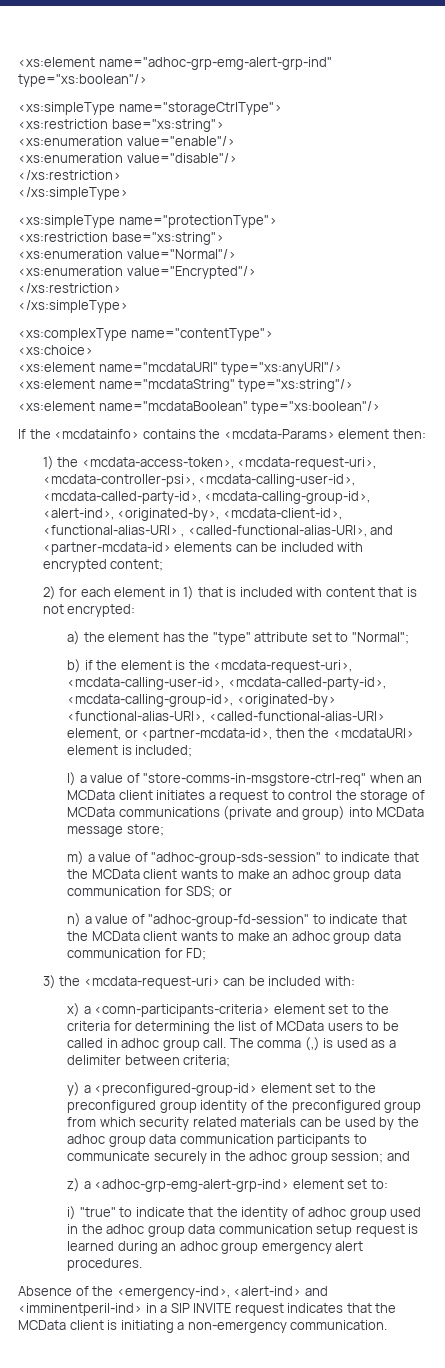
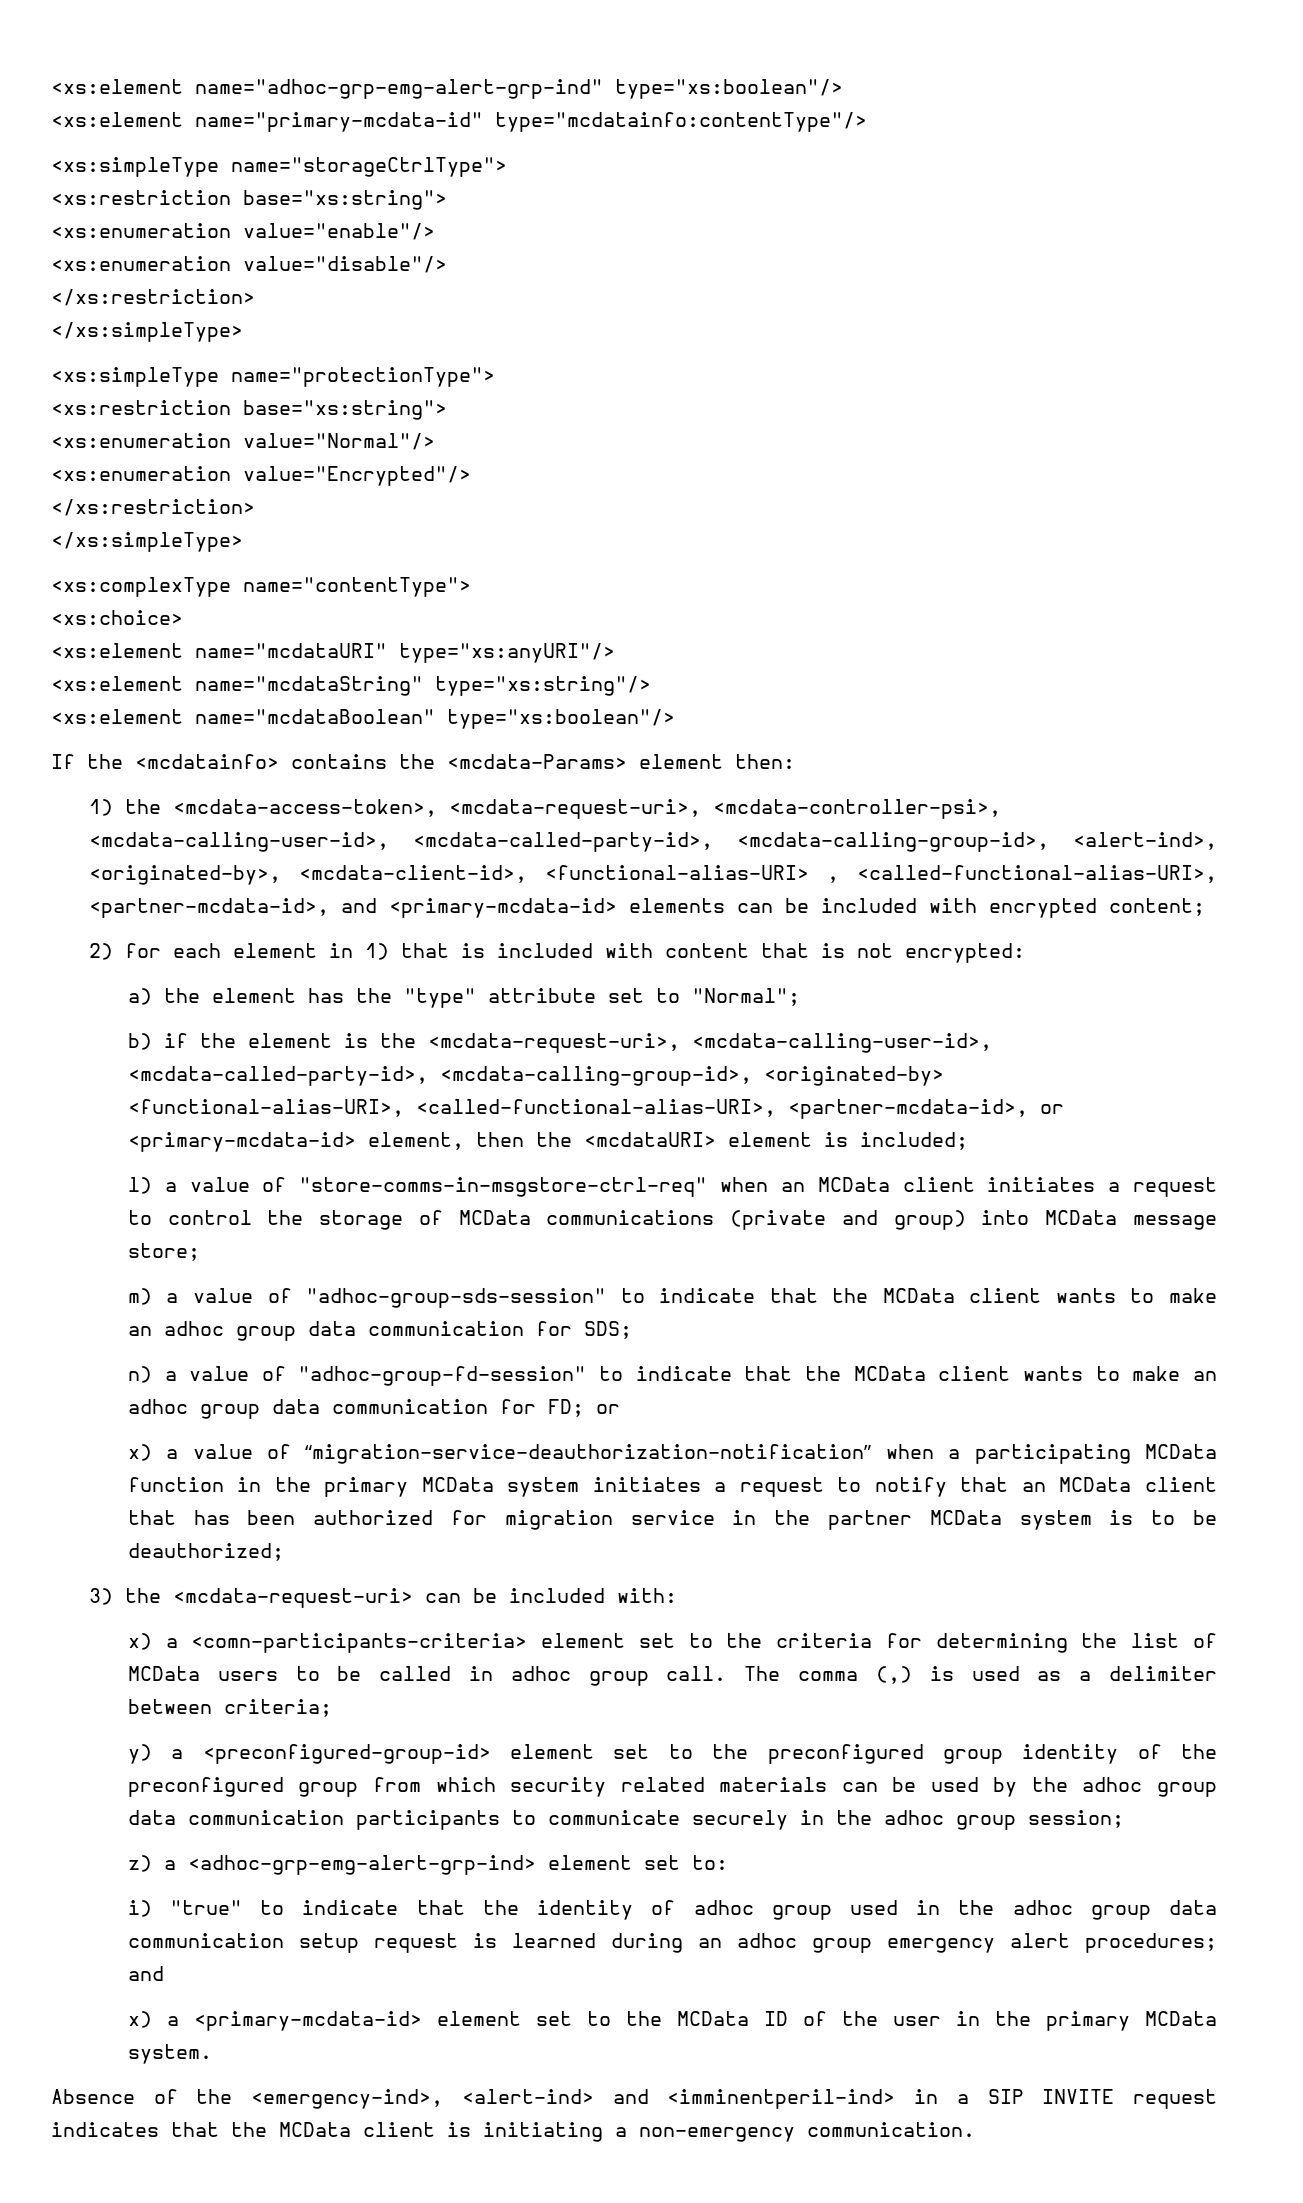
+ <xs:element name="primary-mcdata-id" type="mcdatainfo:contentType"/>
- 1) the <mcdata-access-token>, <mcdata-request-uri>, <mcdata-controller-psi>, <mcdata-calling-user-id>, <mcdata-called-party-id>, <mcdata-calling-group-id>, <alert-ind>, <originated-by>, <mcdata-client-id>, <functional-alias-URI> , <called-functional-alias-URI>, and <partner-mcdata-id> elements can be included with encrypted content;
+ 1) the <mcdata-access-token>, <mcdata-request-uri>, <mcdata-controller-psi>, <mcdata-calling-user-id>, <mcdata-called-party-id>, <mcdata-calling-group-id>, <alert-ind>, <originated-by>, <mcdata-client-id>, <functional-alias-URI> , <called-functional-alias-URI>, <partner-mcdata-id>, and <primary-mcdata-id> elements can be included with encrypted content;
- b) if the element is the <mcdata-request-uri>, <mcdata-calling-user-id>, <mcdata-called-party-id>, <mcdata-calling-group-id>, <originated-by> <functional-alias-URI>, <called-functional-alias-URI> element, or <partner-mcdata-id>, then the <mcdataURI> element is included;
+ b) if the element is the <mcdata-request-uri>, <mcdata-calling-user-id>, <mcdata-called-party-id>, <mcdata-calling-group-id>, <originated-by> <functional-alias-URI>, <called-functional-alias-URI>, <partner-mcdata-id>, or <primary-mcdata-id> element, then the <mcdataURI> element is included;
- m) a value of "adhoc-group-sds-session" to indicate that the MCData client wants to make an adhoc group data communication for SDS; or
+ m) a value of "adhoc-group-sds-session" to indicate that the MCData client wants to make an adhoc group data communication for SDS;
- n) a value of "adhoc-group-fd-session" to indicate that the MCData client wants to make an adhoc group data communication for FD;
+ n) a value of "adhoc-group-fd-session" to indicate that the MCData client wants to make an adhoc group data communication for FD; or
+ x) a value of “migration-service-deauthorization-notification” when a participating MCData function in the primary MCData system initiates a request to notify that an MCData client that has been authorized for migration service in the partner MCData system is to be deauthorized;
- y) a <preconfigured-group-id> element set to the preconfigured group identity of the preconfigured group from which security related materials can be used by the adhoc group data communication participants to communicate securely in the adhoc group session; and
+ y) a <preconfigured-group-id> element set to the preconfigured group identity of the preconfigured group from which security related materials can be used by the adhoc group data communication participants to communicate securely in the adhoc group session;
- i) "true" to indicate that the identity of adhoc group used in the adhoc group data communication setup request is learned during an adhoc group emergency alert procedures.
+ i) "true" to indicate that the identity of adhoc group used in the adhoc group data communication setup request is learned during an adhoc group emergency alert procedures; and
+ x) a <primary-mcdata-id> element set to the MCData ID of the user in the primary MCData system.

